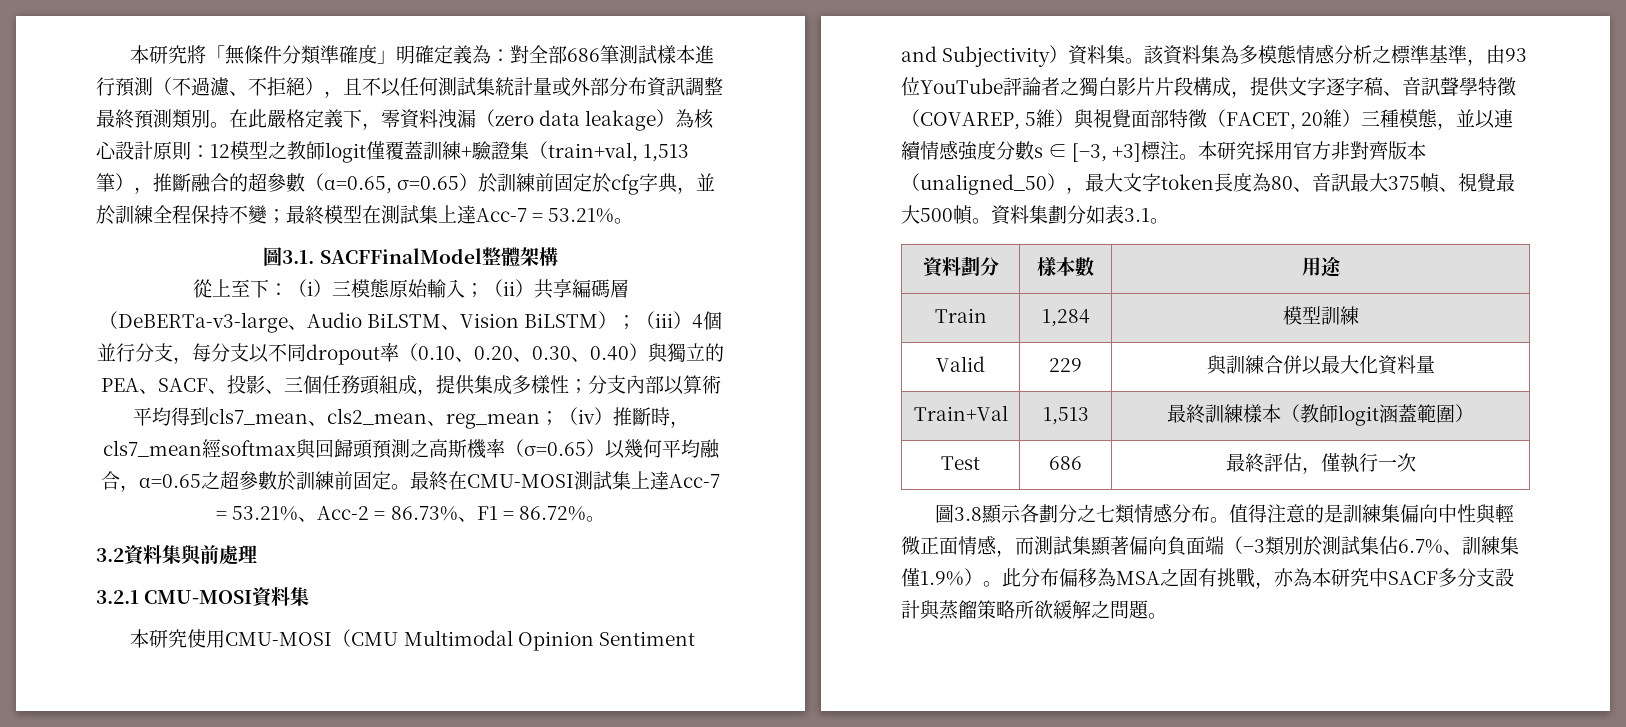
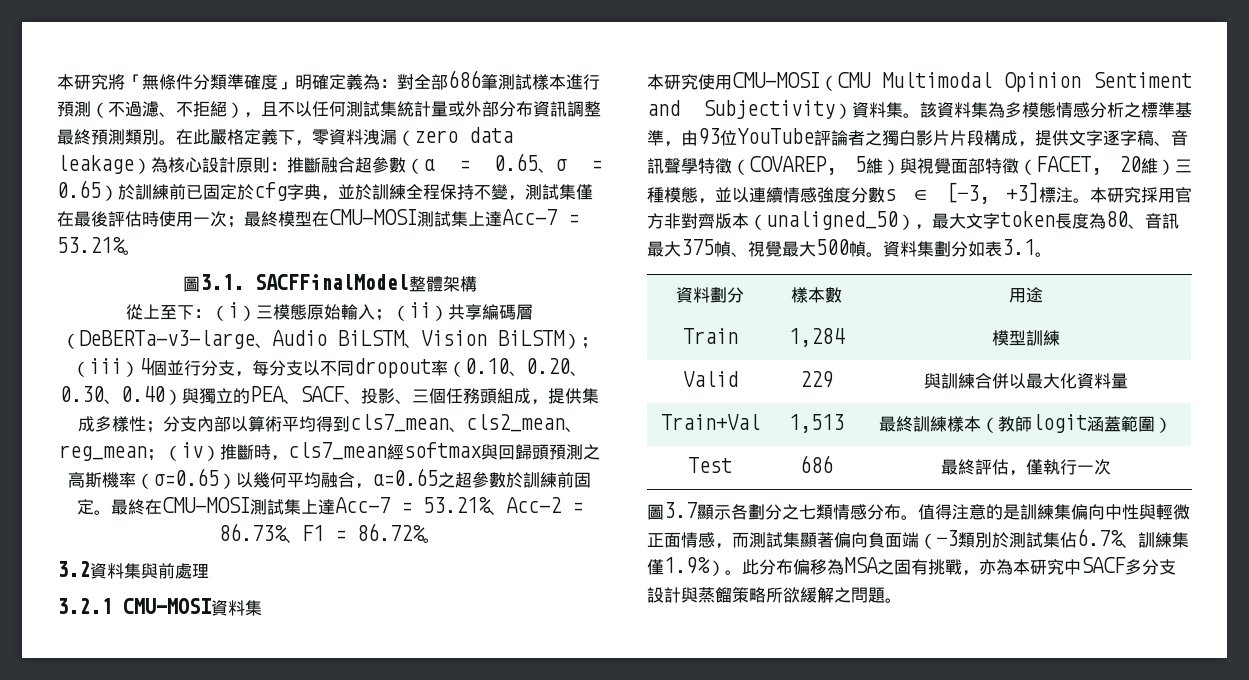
- 在此嚴格定義下，零資料洩漏（zero data leakage）為核心設計原則：12模型之教師logit僅覆蓋訓練+驗證集（train+val, 1,513筆），推斷融合的超參數（α=0.65, σ=0.65）於訓練前固定於cfg字典，並於訓練全程保持不變；最終模型在測試集上達Acc-7 = 53.21%。
+ 在此嚴格定義下，零資料洩漏（zero data leakage）為核心設計原則：推斷融合超參數（α = 0.65、σ = 0.65）於訓練前已固定於cfg字典，並於訓練全程保持不變，測試集僅在最後評估時使用一次；最終模型在CMU-MOSI測試集上達Acc-7 = 53.21%。
- 圖3.8顯示各劃分之七類情感分布。
+ 圖3.7顯示各劃分之七類情感分布。

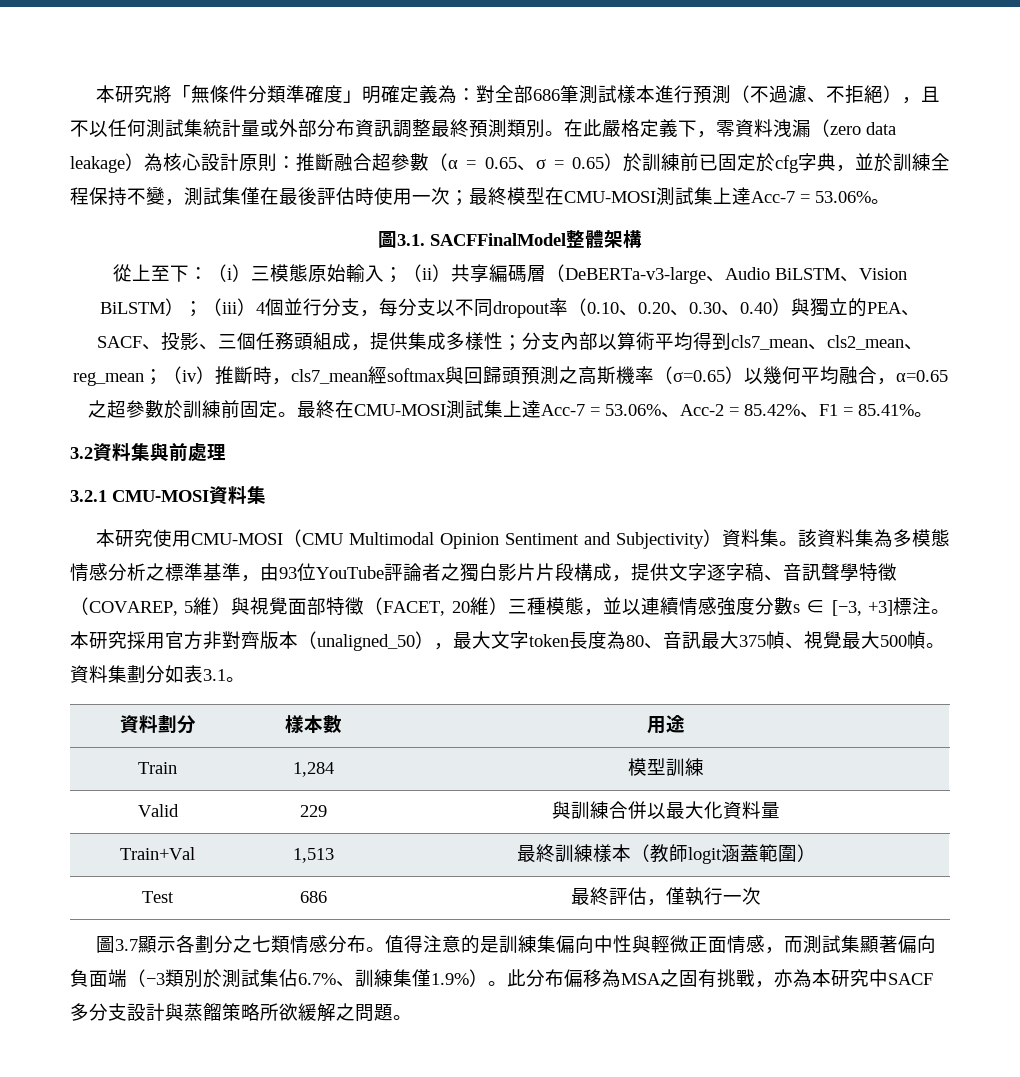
- 在此嚴格定義下，零資料洩漏（zero data leakage）為核心設計原則：推斷融合超參數（α = 0.65、σ = 0.65）於訓練前已固定於cfg字典，並於訓練全程保持不變，測試集僅在最後評估時使用一次；最終模型在CMU-MOSI測試集上達Acc-7 = 53.21%。
+ 在此嚴格定義下，零資料洩漏（zero data leakage）為核心設計原則：推斷融合超參數（α = 0.65、σ = 0.65）於訓練前已固定於cfg字典，並於訓練全程保持不變，測試集僅在最後評估時使用一次；最終模型在CMU-MOSI測試集上達Acc-7 = 53.06%。
- 最終在CMU-MOSI測試集上達Acc-7 = 53.21%、Acc-2 = 86.73%、F1 = 86.72%。
+ 最終在CMU-MOSI測試集上達Acc-7 = 53.06%、Acc-2 = 85.42%、F1 = 85.41%。

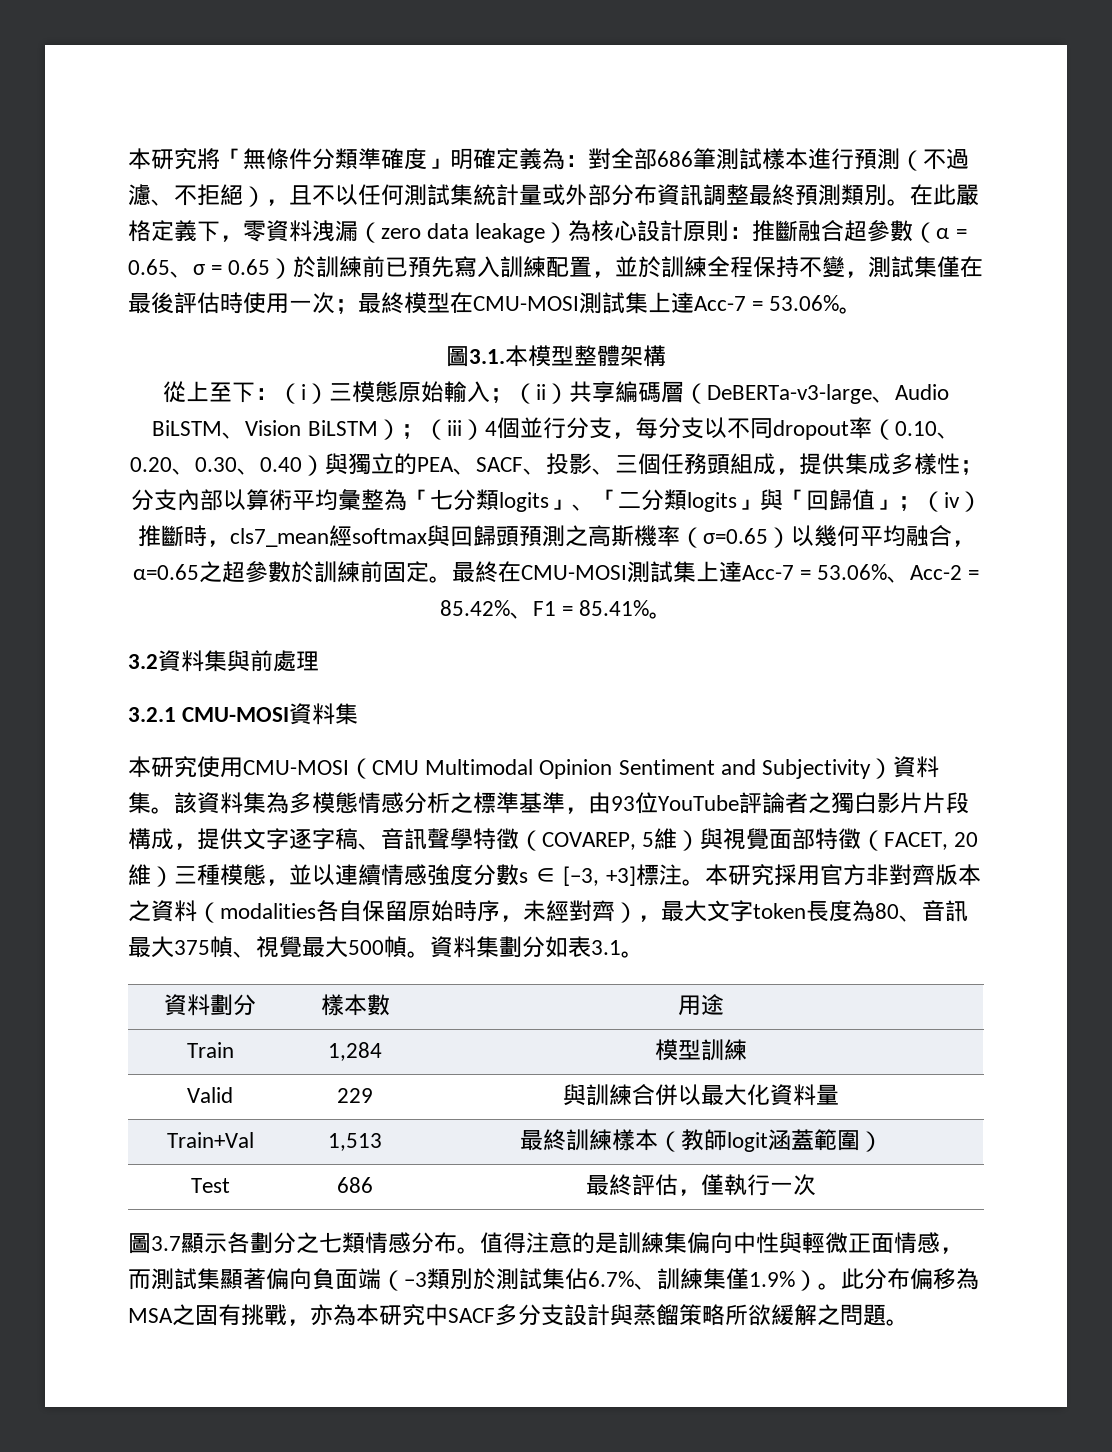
- 在此嚴格定義下，零資料洩漏（zero data leakage）為核心設計原則：推斷融合超參數（α = 0.65、σ = 0.65）於訓練前已固定於cfg字典，並於訓練全程保持不變，測試集僅在最後評估時使用一次；最終模型在CMU-MOSI測試集上達Acc-7 = 53.06%。
+ 在此嚴格定義下，零資料洩漏（zero data leakage）為核心設計原則：推斷融合超參數（α = 0.65、σ = 0.65）於訓練前已預先寫入訓練配置，並於訓練全程保持不變，測試集僅在最後評估時使用一次；最終模型在CMU-MOSI測試集上達Acc-7 = 53.06%。
- 圖3.1. SACFFinalModel整體架構
+ 圖3.1.本模型整體架構
- 分支內部以算術平均得到cls7_mean、cls2_mean、reg_mean；
+ 分支內部以算術平均彙整為「七分類logits」、「二分類logits」與「回歸值」；
- 本研究採用官方非對齊版本（unaligned_50），最大文字token長度為80、音訊最大375幀、視覺最大500幀。
+ 本研究採用官方非對齊版本之資料（modalities各自保留原始時序，未經對齊），最大文字token長度為80、音訊最大375幀、視覺最大500幀。

